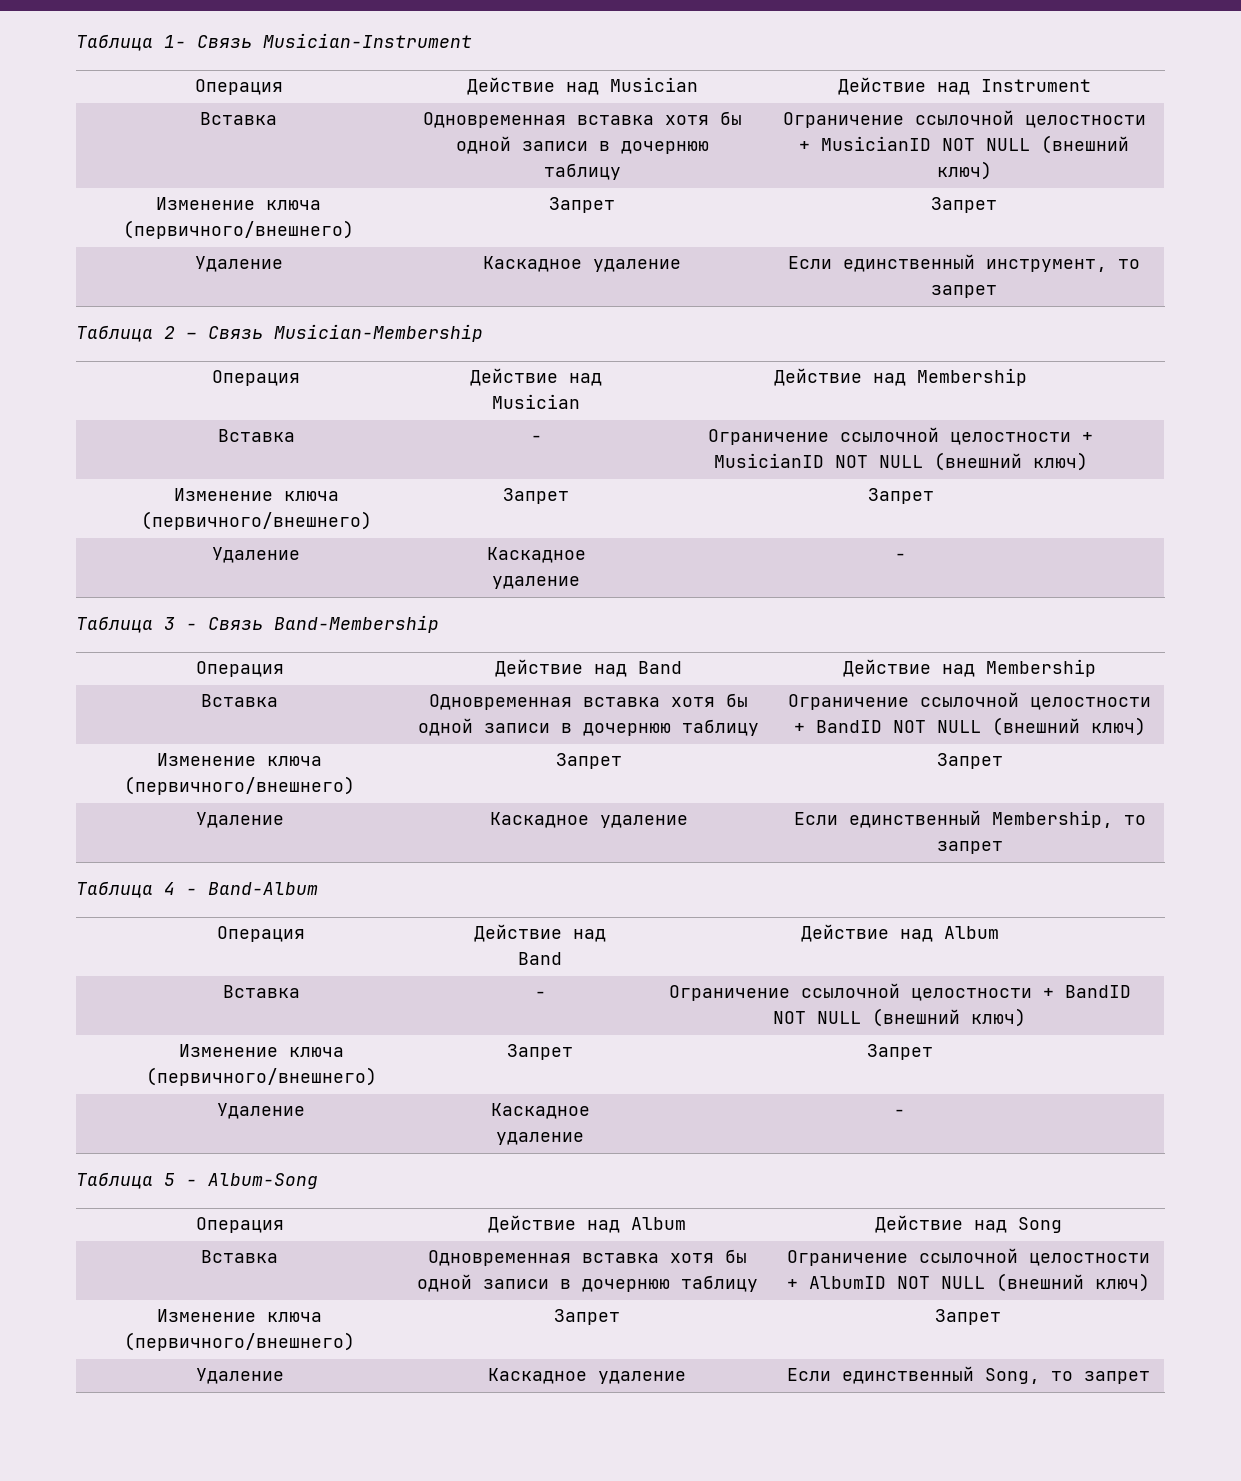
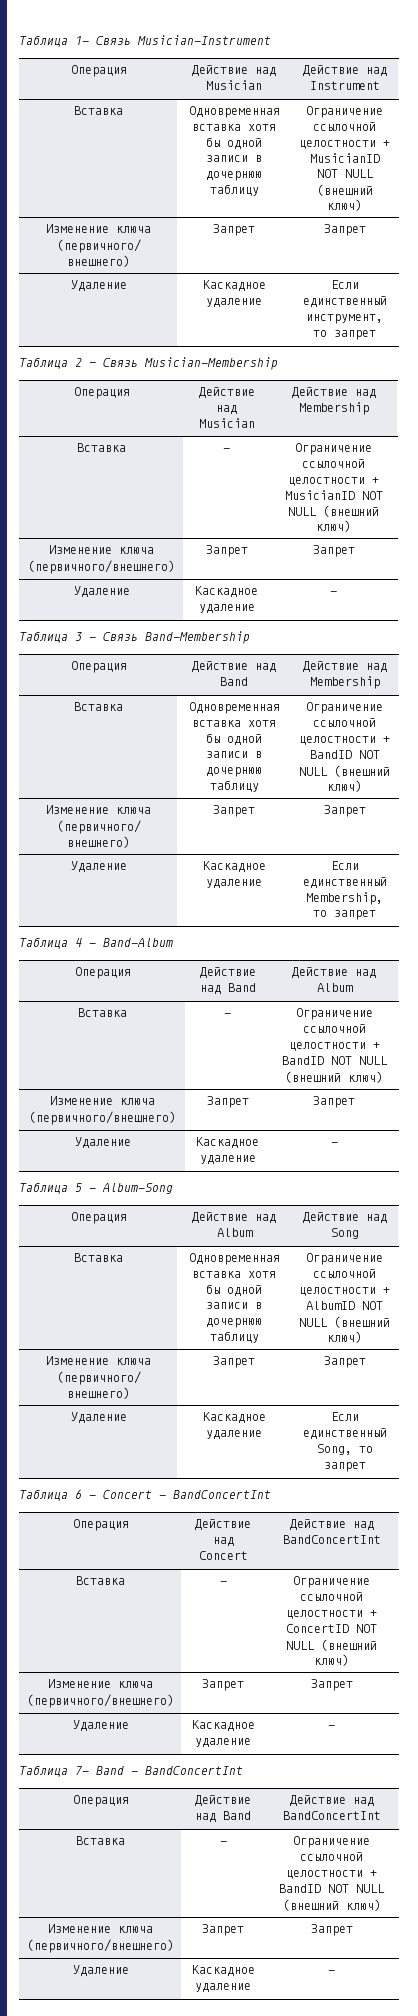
+ Таблица 6 - Concert - BandConcertInt
+ Операция | Действие над Concert | Действие над BandConcertInt
+ Вставка | - | Ограничение ссылочной целостности + ConcertID NOT NULL (внешний ключ)
+ Изменение ключа (первичного/внешнего) | Запрет | Запрет
+ Удаление | Каскадное удаление | -
+ Таблица 7- Band - BandConcertInt
+ Операция | Действие над Band | Действие над BandConcertInt
+ Вставка | - | Ограничение ссылочной целостности + BandID NOT NULL (внешний ключ)
+ Изменение ключа (первичного/внешнего) | Запрет | Запрет
+ Удаление | Каскадное удаление | -

